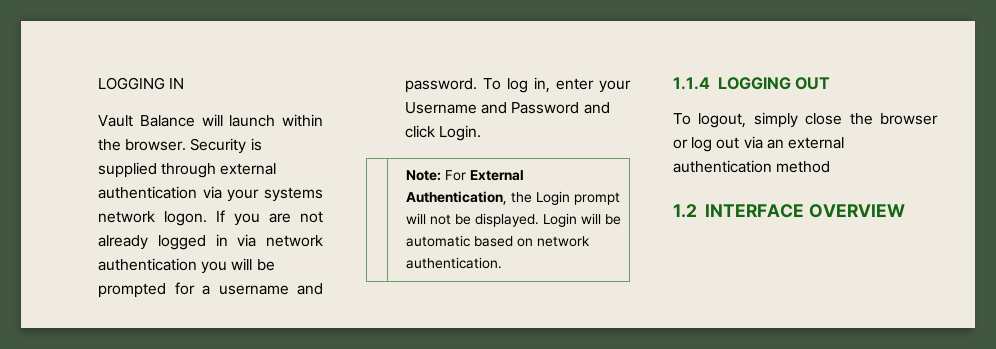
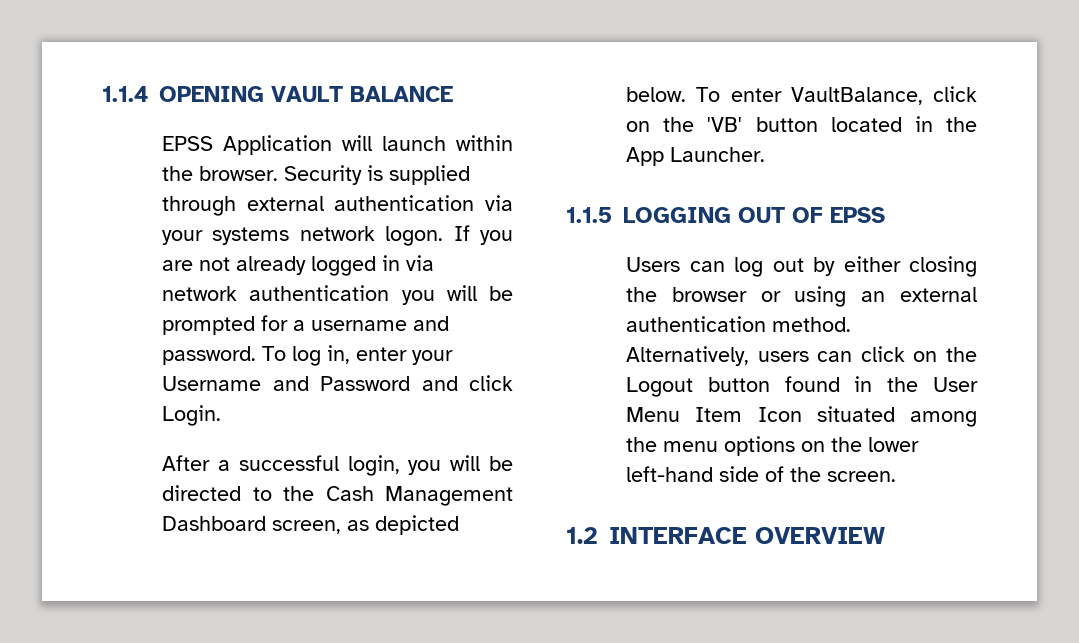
- LOGGING IN
- Vault Balance will launch within the browser.
+ 1.1.4 OPENING VAULT BALANCE
+ EPSS Application will launch within the browser.
- | Note: For External Authentication, the Login prompt will not be displayed. Login will be automatic based on network authentication.
- 1.1.4 LOGGING OUT
- To logout, simply close the browser or log out via an external authentication method
+ After a successful login, you will be directed to the Cash Management Dashboard screen, as depicted below. To enter VaultBalance, click on the 'VB' button located in the App Launcher.
+ 1.1.5 LOGGING OUT OF EPSS
+ Users can log out by either closing the browser or using an external authentication method. Alternatively, users can click on the Logout button found in the User Menu Item Icon situated among the menu options on the lower left-hand side of the screen.

